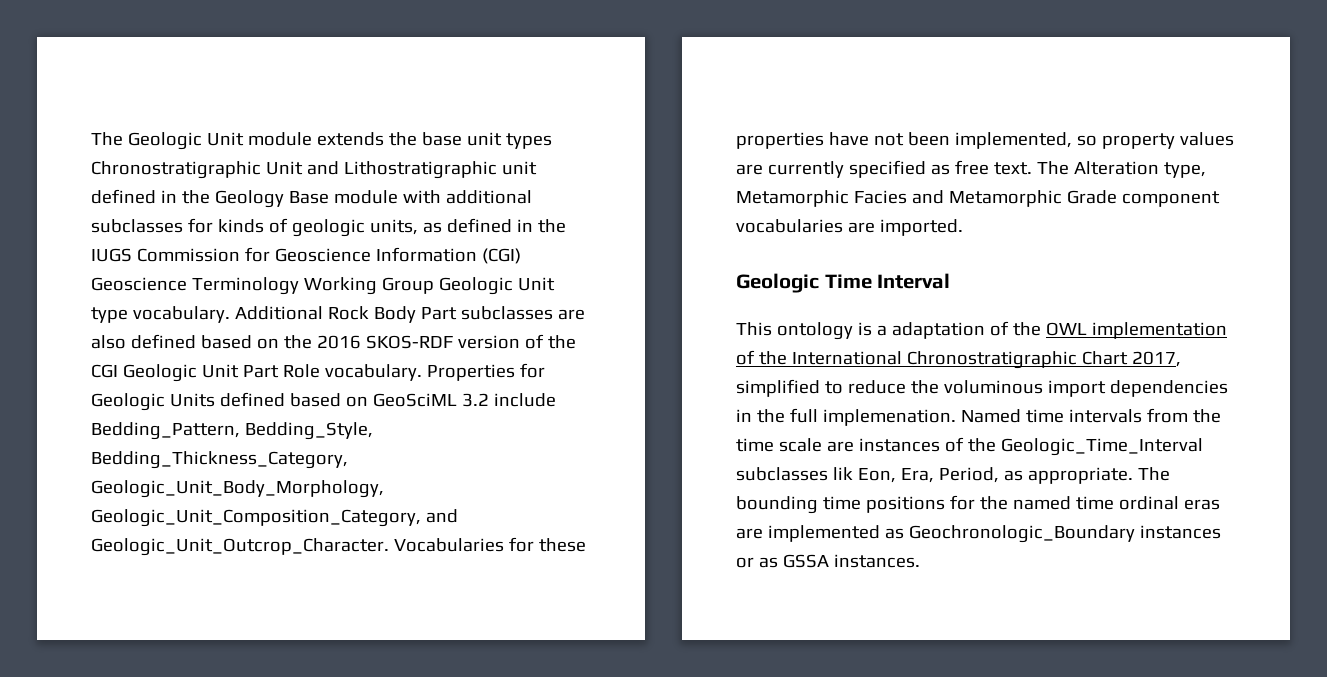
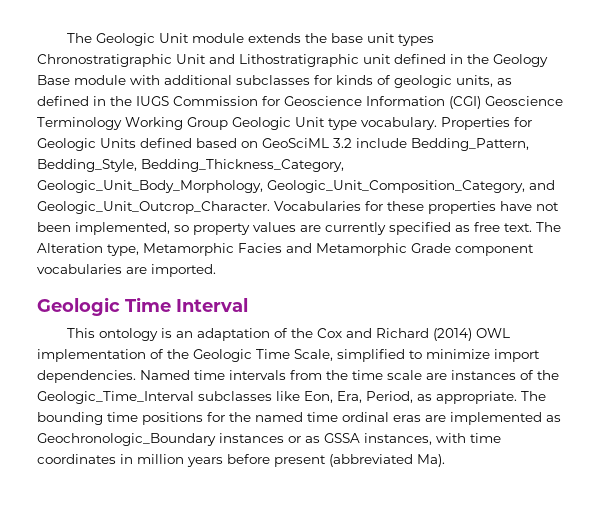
- Additional Rock Body Part subclasses are also defined based on the 2016 SKOS-RDF version of the CGI Geologic Unit Part Role vocabulary.
- This ontology is a adaptation of the OWL implementation of the International Chronostratigraphic Chart 2017, simplified to reduce the voluminous import dependencies in the full implemenation.
+ This ontology is an adaptation of the Cox and Richard (2014) OWL implementation of the Geologic Time Scale, simplified to minimize import dependencies.
- Named time intervals from the time scale are instances of the Geologic_Time_Interval subclasses lik Eon, Era, Period, as appropriate.
+ Named time intervals from the time scale are instances of the Geologic_Time_Interval subclasses like Eon, Era, Period, as appropriate.
- The bounding time positions for the named time ordinal eras are implemented as Geochronologic_Boundary instances or as GSSA instances.
+ The bounding time positions for the named time ordinal eras are implemented as Geochronologic_Boundary instances or as GSSA instances, with time coordinates in million years before present (abbreviated Ma).

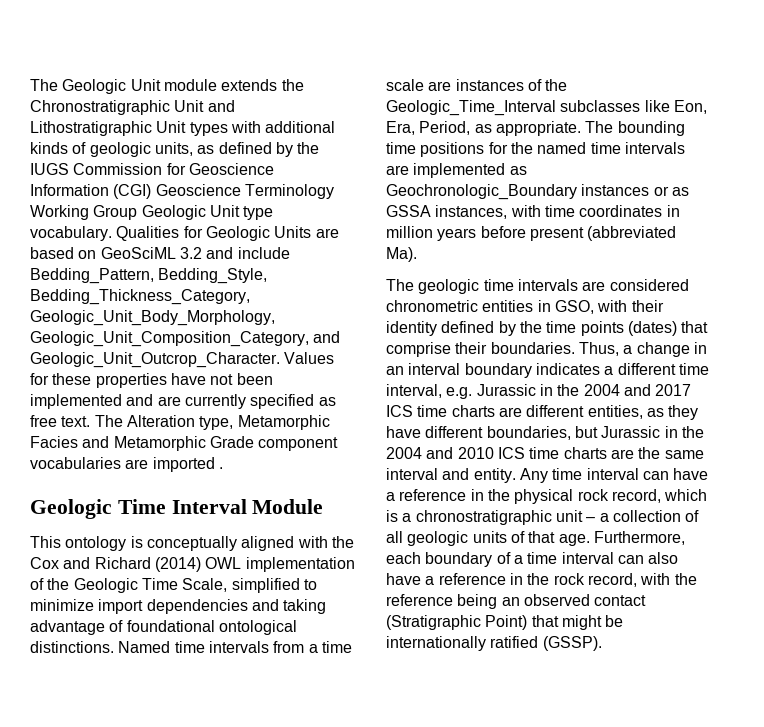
- The Geologic Unit module extends the base unit types Chronostratigraphic Unit and Lithostratigraphic unit defined in the Geology Base module with additional subclasses for kinds of geologic units, as defined in the IUGS Commission for Geoscience Information (CGI) Geoscience Terminology Working Group Geologic Unit type vocabulary.
+ The Geologic Unit module extends the Chronostratigraphic Unit and Lithostratigraphic Unit types with additional kinds of geologic units, as defined by the IUGS Commission for Geoscience Information (CGI) Geoscience Terminology Working Group Geologic Unit type vocabulary.
- Properties for Geologic Units defined based on GeoSciML 3.2 include Bedding_Pattern, Bedding_Style, Bedding_Thickness_Category, Geologic_Unit_Body_Morphology, Geologic_Unit_Composition_Category, and Geologic_Unit_Outcrop_Character.
+ Qualities for Geologic Units are based on GeoSciML 3.2 and include Bedding_Pattern, Bedding_Style, Bedding_Thickness_Category, Geologic_Unit_Body_Morphology, Geologic_Unit_Composition_Category, and Geologic_Unit_Outcrop_Character.
- Vocabularies for these properties have not been implemented, so property values are currently specified as free text.
+ Values for these properties have not been implemented and are currently specified as free text.
- The Alteration type, Metamorphic Facies and Metamorphic Grade component vocabularies are imported.
+ The Alteration type, Metamorphic Facies and Metamorphic Grade component vocabularies are imported .
- Geologic Time Interval
+ Geologic Time Interval Module
- This ontology is an adaptation of the Cox and Richard (2014) OWL implementation of the Geologic Time Scale, simplified to minimize import dependencies.
+ This ontology is conceptually aligned with the Cox and Richard (2014) OWL implementation of the Geologic Time Scale, simplified to minimize import dependencies and taking advantage of foundational ontological distinctions.
- Named time intervals from the time scale are instances of the Geologic_Time_Interval subclasses like Eon, Era, Period, as appropriate.
+ Named time intervals from a time scale are instances of the Geologic_Time_Interval subclasses like Eon, Era, Period, as appropriate.
- The bounding time positions for the named time ordinal eras are implemented as Geochronologic_Boundary instances or as GSSA instances, with time coordinates in million years before present (abbreviated Ma).
+ The bounding time positions for the named time intervals are implemented as Geochronologic_Boundary instances or as GSSA instances, with time coordinates in million years before present (abbreviated Ma).
+ The geologic time intervals are considered chronometric entities in GSO, with their identity defined by the time points (dates) that comprise their boundaries. Thus, a change in an interval boundary indicates a different time interval, e.g. Jurassic in the 2004 and 2017 ICS time charts are different entities, as they have different boundaries, but Jurassic in the 2004 and 2010 ICS time charts are the same interval and entity. Any time interval can have a reference in the physical rock record, which is a chronostratigraphic unit – a collection of all geologic units of that age. Furthermore, each boundary of a time interval can also have a reference in the rock record, with the reference being an observed contact (Stratigraphic Point) that might be internationally ratified (GSSP).

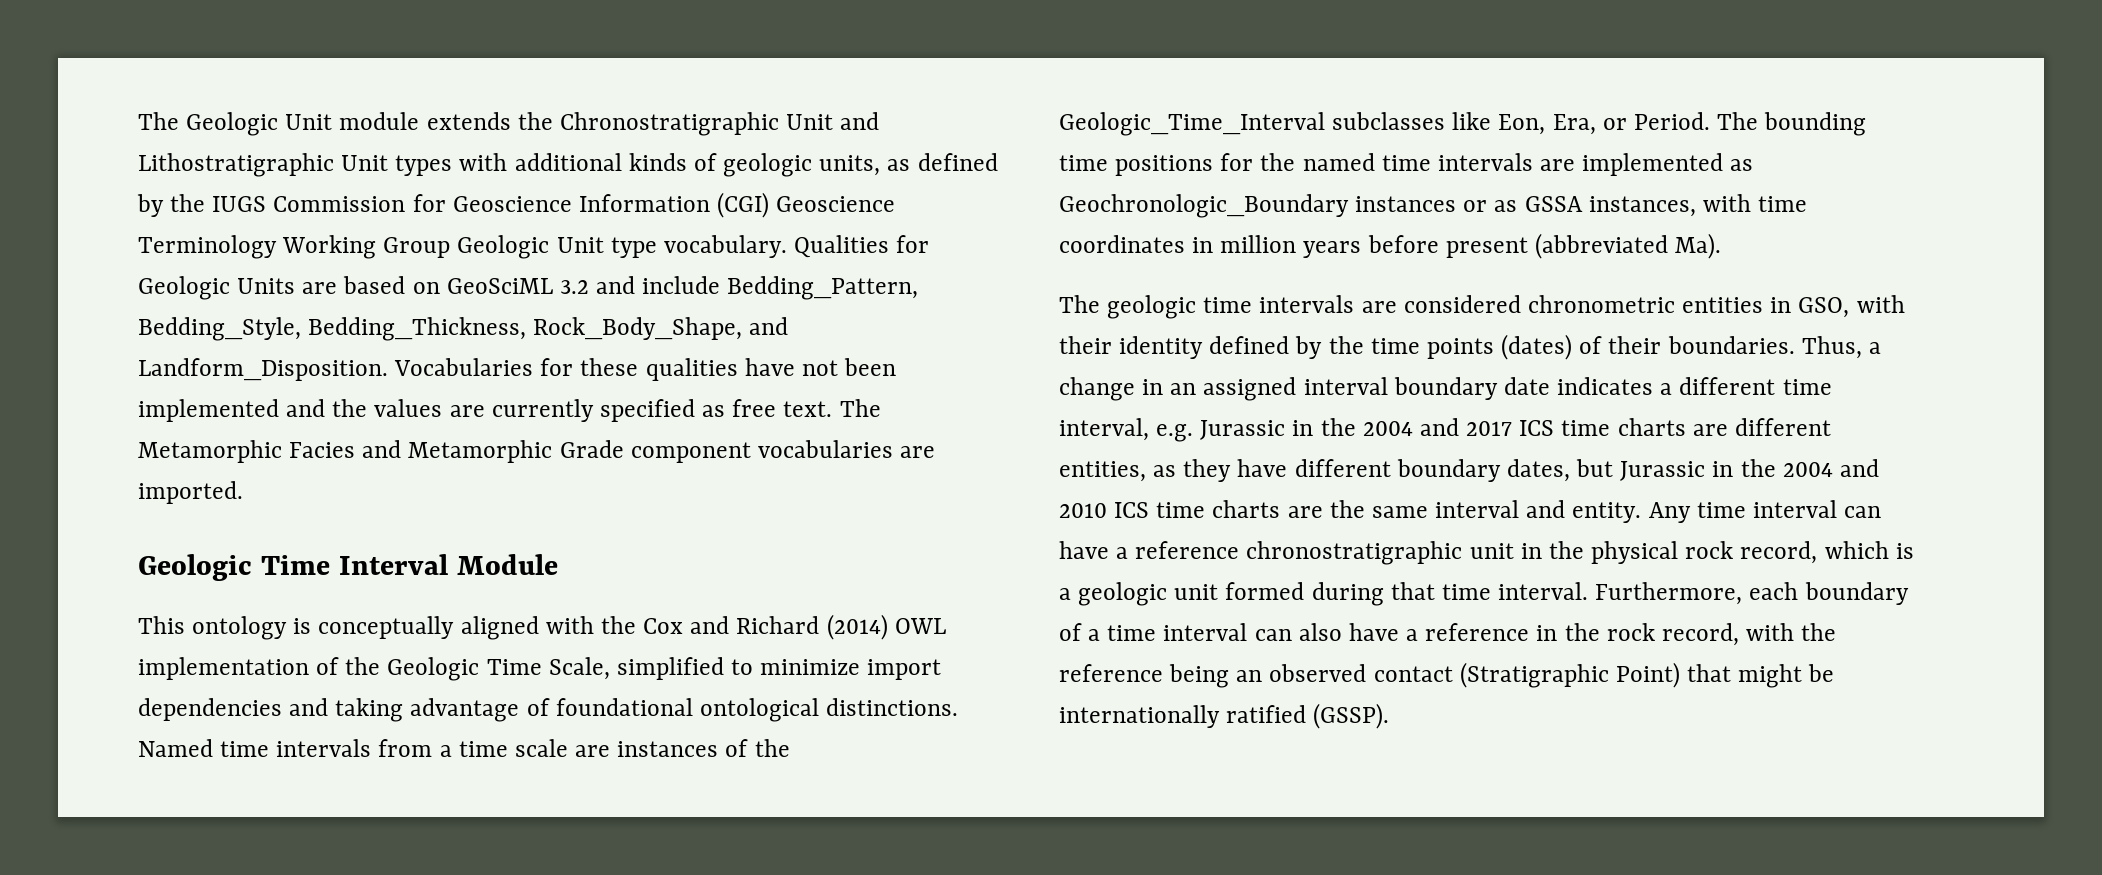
- Qualities for Geologic Units are based on GeoSciML 3.2 and include Bedding_Pattern, Bedding_Style, Bedding_Thickness_Category, Geologic_Unit_Body_Morphology, Geologic_Unit_Composition_Category, and Geologic_Unit_Outcrop_Character. Values for these properties have not been implemented and are currently specified as free text.
+ Qualities for Geologic Units are based on GeoSciML 3.2 and include Bedding_Pattern, Bedding_Style, Bedding_Thickness, Rock_Body_Shape, and Landform_Disposition. Vocabularies for these qualities have not been implemented and the values are currently specified as free text.
- The Alteration type, Metamorphic Facies and Metamorphic Grade component vocabularies are imported .
+ The Metamorphic Facies and Metamorphic Grade component vocabularies are imported.
- Named time intervals from a time scale are instances of the Geologic_Time_Interval subclasses like Eon, Era, Period, as appropriate.
+ Named time intervals from a time scale are instances of the Geologic_Time_Interval subclasses like Eon, Era, or Period.
- The geologic time intervals are considered chronometric entities in GSO, with their identity defined by the time points (dates) that comprise their boundaries.
+ The geologic time intervals are considered chronometric entities in GSO, with their identity defined by the time points (dates) of their boundaries.
- Thus, a change in an interval boundary indicates a different time interval, e.g. Jurassic in the 2004 and 2017 ICS time charts are different entities, as they have different boundaries, but Jurassic in the 2004 and 2010 ICS time charts are the same interval and entity.
+ Thus, a change in an assigned interval boundary date indicates a different time interval, e.g. Jurassic in the 2004 and 2017 ICS time charts are different entities, as they have different boundary dates, but Jurassic in the 2004 and 2010 ICS time charts are the same interval and entity.
- Any time interval can have a reference in the physical rock record, which is a chronostratigraphic unit – a collection of all geologic units of that age.
+ Any time interval can have a reference chronostratigraphic unit in the physical rock record, which is a geologic unit formed during that time interval.

